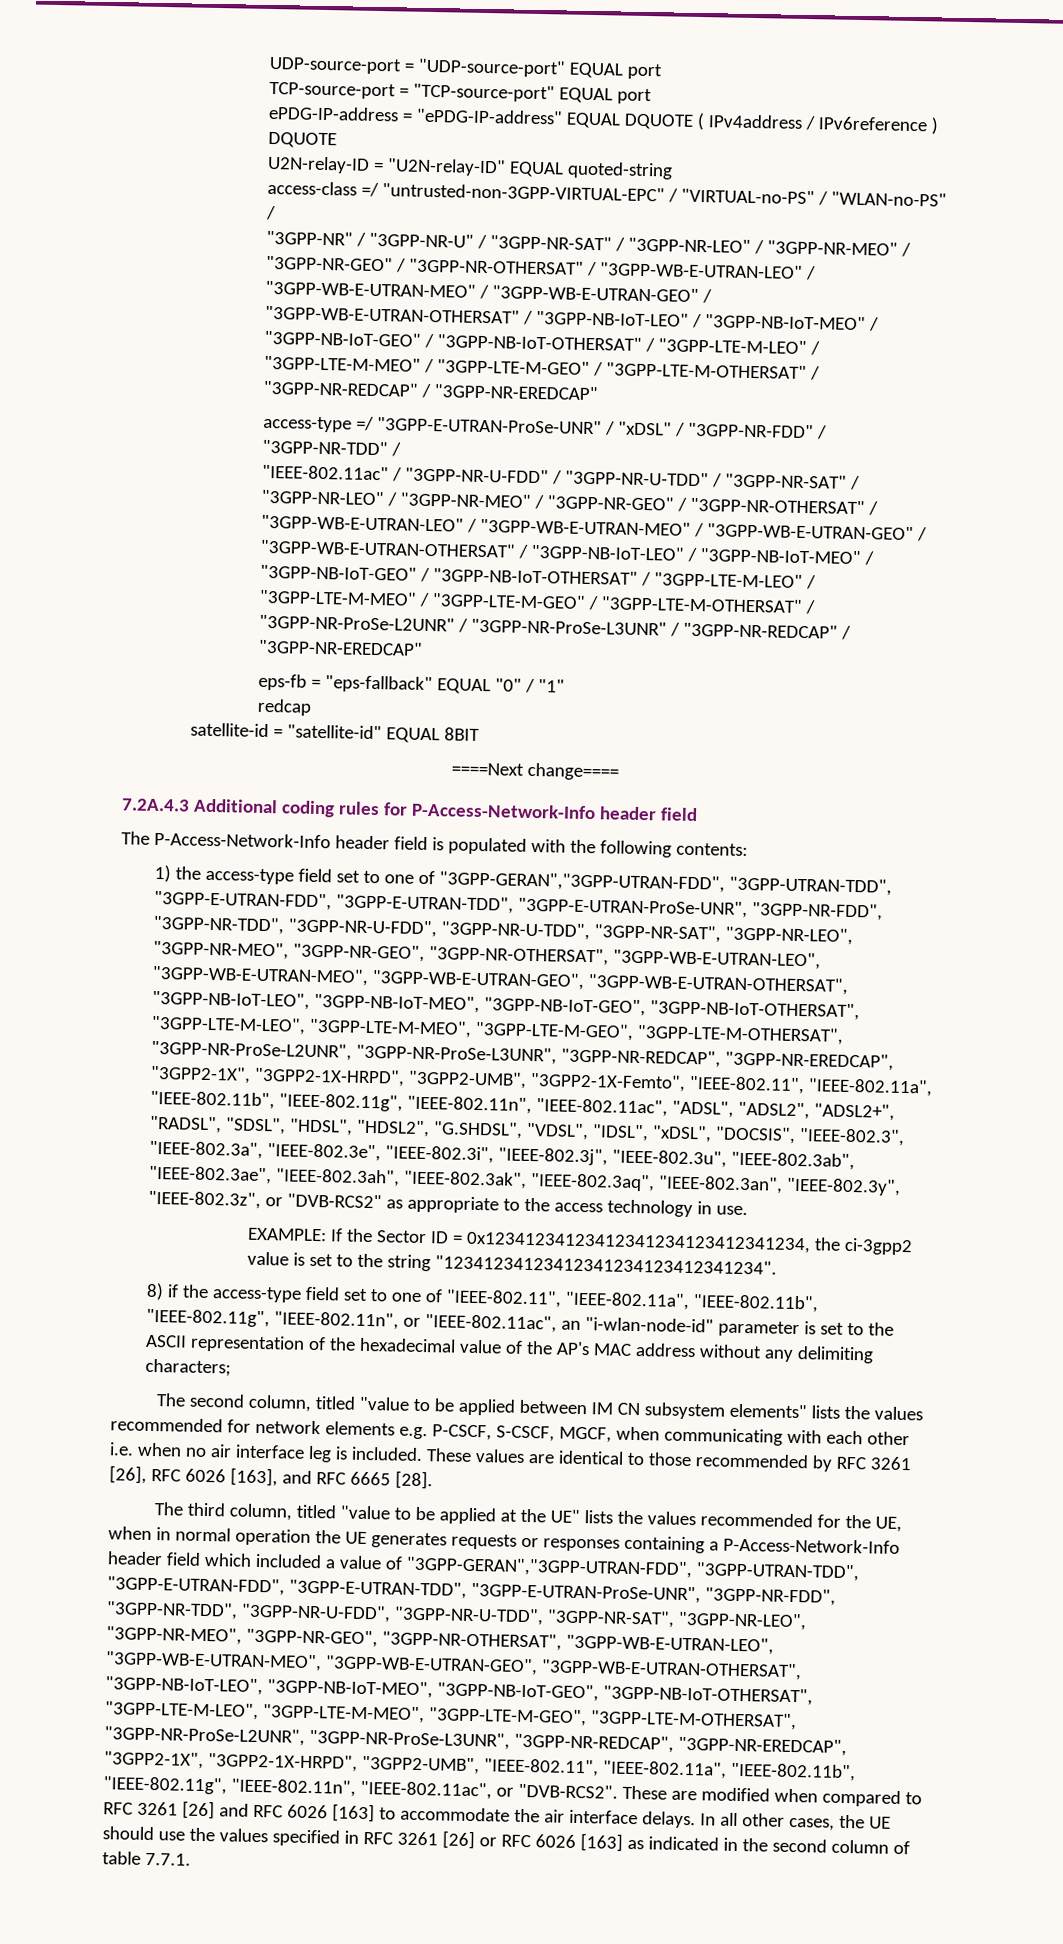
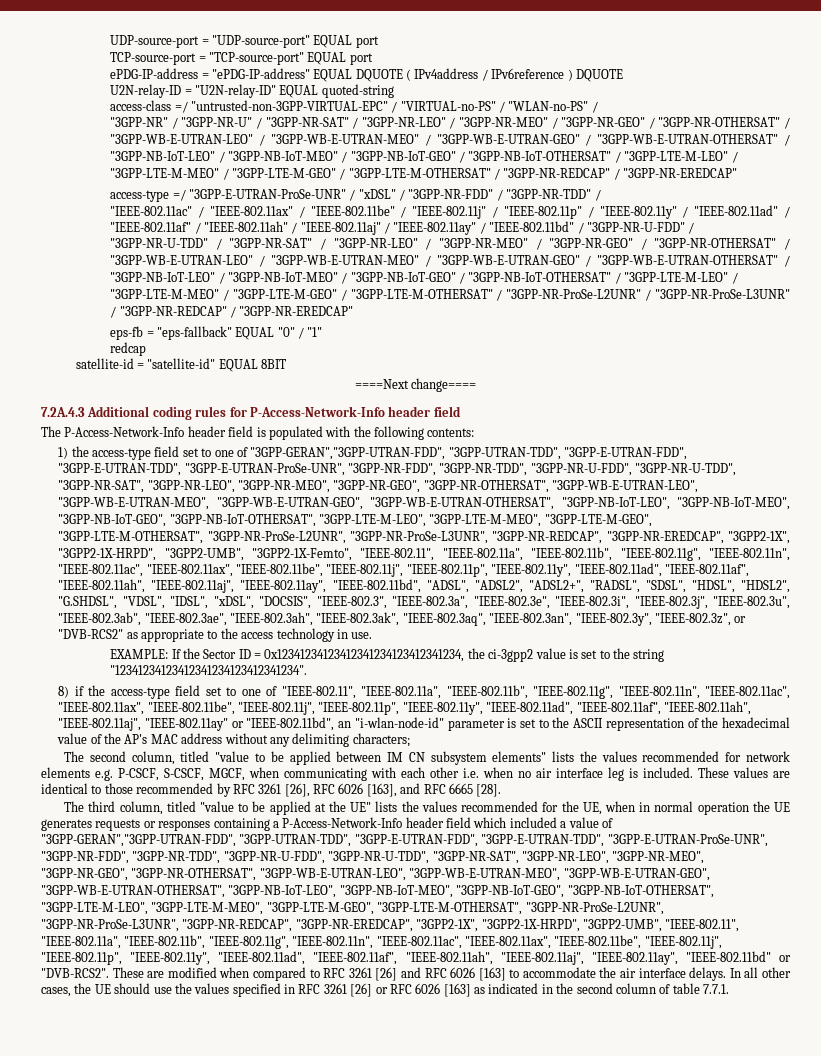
- "IEEE-802.11ac" / "3GPP-NR-U-FDD" / "3GPP-NR-U-TDD" / "3GPP-NR-SAT" / "3GPP-NR-LEO" / "3GPP-NR-MEO" / "3GPP-NR-GEO" / "3GPP-NR-OTHERSAT" / "3GPP-WB-E-UTRAN-LEO" / "3GPP-WB-E-UTRAN-MEO" / "3GPP-WB-E-UTRAN-GEO" / "3GPP-WB-E-UTRAN-OTHERSAT" / "3GPP-NB-IoT-LEO" / "3GPP-NB-IoT-MEO" / "3GPP-NB-IoT-GEO" / "3GPP-NB-IoT-OTHERSAT" / "3GPP-LTE-M-LEO" / "3GPP-LTE-M-MEO" / "3GPP-LTE-M-GEO" / "3GPP-LTE-M-OTHERSAT" / "3GPP-NR-ProSe-L2UNR" / "3GPP-NR-ProSe-L3UNR" / "3GPP-NR-REDCAP" / "3GPP-NR-EREDCAP"
+ "IEEE-802.11ac" / "IEEE-802.11ax" / "IEEE-802.11be" / "IEEE-802.11j" / "IEEE-802.11p" / "IEEE-802.11y" / "IEEE-802.11ad" / "IEEE-802.11af" / "IEEE-802.11ah" / "IEEE-802.11aj" / "IEEE-802.11ay" / "IEEE-802.11bd" / "3GPP-NR-U-FDD" / "3GPP-NR-U-TDD" / "3GPP-NR-SAT" / "3GPP-NR-LEO" / "3GPP-NR-MEO" / "3GPP-NR-GEO" / "3GPP-NR-OTHERSAT" / "3GPP-WB-E-UTRAN-LEO" / "3GPP-WB-E-UTRAN-MEO" / "3GPP-WB-E-UTRAN-GEO" / "3GPP-WB-E-UTRAN-OTHERSAT" / "3GPP-NB-IoT-LEO" / "3GPP-NB-IoT-MEO" / "3GPP-NB-IoT-GEO" / "3GPP-NB-IoT-OTHERSAT" / "3GPP-LTE-M-LEO" / "3GPP-LTE-M-MEO" / "3GPP-LTE-M-GEO" / "3GPP-LTE-M-OTHERSAT" / "3GPP-NR-ProSe-L2UNR" / "3GPP-NR-ProSe-L3UNR" / "3GPP-NR-REDCAP" / "3GPP-NR-EREDCAP"
- 1) the access-type field set to one of "3GPP-GERAN","3GPP-UTRAN-FDD", "3GPP-UTRAN-TDD", "3GPP-E-UTRAN-FDD", "3GPP-E-UTRAN-TDD", "3GPP-E-UTRAN-ProSe-UNR", "3GPP-NR-FDD", "3GPP-NR-TDD", "3GPP-NR-U-FDD", "3GPP-NR-U-TDD", "3GPP-NR-SAT", "3GPP-NR-LEO", "3GPP-NR-MEO", "3GPP-NR-GEO", "3GPP-NR-OTHERSAT", "3GPP-WB-E-UTRAN-LEO", "3GPP-WB-E-UTRAN-MEO", "3GPP-WB-E-UTRAN-GEO", "3GPP-WB-E-UTRAN-OTHERSAT", "3GPP-NB-IoT-LEO", "3GPP-NB-IoT-MEO", "3GPP-NB-IoT-GEO", "3GPP-NB-IoT-OTHERSAT", "3GPP-LTE-M-LEO", "3GPP-LTE-M-MEO", "3GPP-LTE-M-GEO", "3GPP-LTE-M-OTHERSAT", "3GPP-NR-ProSe-L2UNR", "3GPP-NR-ProSe-L3UNR", "3GPP-NR-REDCAP", "3GPP-NR-EREDCAP", "3GPP2-1X", "3GPP2-1X-HRPD", "3GPP2-UMB", "3GPP2-1X-Femto", "IEEE-802.11", "IEEE-802.11a", "IEEE-802.11b", "IEEE-802.11g", "IEEE-802.11n", "IEEE-802.11ac", "ADSL", "ADSL2", "ADSL2+", "RADSL", "SDSL", "HDSL", "HDSL2", "G.SHDSL", "VDSL", "IDSL", "xDSL", "DOCSIS", "IEEE-802.3", "IEEE-802.3a", "IEEE-802.3e", "IEEE-802.3i", "IEEE-802.3j", "IEEE-802.3u", "IEEE-802.3ab", "IEEE-802.3ae", "IEEE-802.3ah", "IEEE-802.3ak", "IEEE-802.3aq", "IEEE-802.3an", "IEEE-802.3y", "IEEE-802.3z", or "DVB-RCS2" as appropriate to the access technology in use.
+ 1) the access-type field set to one of "3GPP-GERAN","3GPP-UTRAN-FDD", "3GPP-UTRAN-TDD", "3GPP-E-UTRAN-FDD", "3GPP-E-UTRAN-TDD", "3GPP-E-UTRAN-ProSe-UNR", "3GPP-NR-FDD", "3GPP-NR-TDD", "3GPP-NR-U-FDD", "3GPP-NR-U-TDD", "3GPP-NR-SAT", "3GPP-NR-LEO", "3GPP-NR-MEO", "3GPP-NR-GEO", "3GPP-NR-OTHERSAT", "3GPP-WB-E-UTRAN-LEO", "3GPP-WB-E-UTRAN-MEO", "3GPP-WB-E-UTRAN-GEO", "3GPP-WB-E-UTRAN-OTHERSAT", "3GPP-NB-IoT-LEO", "3GPP-NB-IoT-MEO", "3GPP-NB-IoT-GEO", "3GPP-NB-IoT-OTHERSAT", "3GPP-LTE-M-LEO", "3GPP-LTE-M-MEO", "3GPP-LTE-M-GEO", "3GPP-LTE-M-OTHERSAT", "3GPP-NR-ProSe-L2UNR", "3GPP-NR-ProSe-L3UNR", "3GPP-NR-REDCAP", "3GPP-NR-EREDCAP", "3GPP2-1X", "3GPP2-1X-HRPD", "3GPP2-UMB", "3GPP2-1X-Femto", "IEEE-802.11", "IEEE-802.11a", "IEEE-802.11b", "IEEE-802.11g", "IEEE-802.11n", "IEEE-802.11ac", "IEEE-802.11ax", "IEEE-802.11be", "IEEE-802.11j", "IEEE-802.11p", "IEEE-802.11y", "IEEE-802.11ad", "IEEE-802.11af", "IEEE-802.11ah", "IEEE-802.11aj", "IEEE-802.11ay", "IEEE-802.11bd", "ADSL", "ADSL2", "ADSL2+", "RADSL", "SDSL", "HDSL", "HDSL2", "G.SHDSL", "VDSL", "IDSL", "xDSL", "DOCSIS", "IEEE-802.3", "IEEE-802.3a", "IEEE-802.3e", "IEEE-802.3i", "IEEE-802.3j", "IEEE-802.3u", "IEEE-802.3ab", "IEEE-802.3ae", "IEEE-802.3ah", "IEEE-802.3ak", "IEEE-802.3aq", "IEEE-802.3an", "IEEE-802.3y", "IEEE-802.3z", or "DVB-RCS2" as appropriate to the access technology in use.
- 8) if the access-type field set to one of "IEEE-802.11", "IEEE-802.11a", "IEEE-802.11b", "IEEE-802.11g", "IEEE-802.11n", or "IEEE-802.11ac", an "i-wlan-node-id" parameter is set to the ASCII representation of the hexadecimal value of the AP's MAC address without any delimiting characters;
+ 8) if the access-type field set to one of "IEEE-802.11", "IEEE-802.11a", "IEEE-802.11b", "IEEE-802.11g", "IEEE-802.11n", "IEEE-802.11ac", "IEEE-802.11ax", "IEEE-802.11be", "IEEE-802.11j", "IEEE-802.11p", "IEEE-802.11y", "IEEE-802.11ad", "IEEE-802.11af", "IEEE-802.11ah", "IEEE-802.11aj", "IEEE-802.11ay" or "IEEE-802.11bd", an "i-wlan-node-id" parameter is set to the ASCII representation of the hexadecimal value of the AP's MAC address without any delimiting characters;
- The third column, titled "value to be applied at the UE" lists the values recommended for the UE, when in normal operation the UE generates requests or responses containing a P-Access-Network-Info header field which included a value of "3GPP-GERAN","3GPP-UTRAN-FDD", "3GPP-UTRAN-TDD", "3GPP-E-UTRAN-FDD", "3GPP-E-UTRAN-TDD", "3GPP-E-UTRAN-ProSe-UNR", "3GPP-NR-FDD", "3GPP-NR-TDD", "3GPP-NR-U-FDD", "3GPP-NR-U-TDD", "3GPP-NR-SAT", "3GPP-NR-LEO", "3GPP-NR-MEO", "3GPP-NR-GEO", "3GPP-NR-OTHERSAT", "3GPP-WB-E-UTRAN-LEO", "3GPP-WB-E-UTRAN-MEO", "3GPP-WB-E-UTRAN-GEO", "3GPP-WB-E-UTRAN-OTHERSAT", "3GPP-NB-IoT-LEO", "3GPP-NB-IoT-MEO", "3GPP-NB-IoT-GEO", "3GPP-NB-IoT-OTHERSAT", "3GPP-LTE-M-LEO", "3GPP-LTE-M-MEO", "3GPP-LTE-M-GEO", "3GPP-LTE-M-OTHERSAT", "3GPP-NR-ProSe-L2UNR", "3GPP-NR-ProSe-L3UNR", "3GPP-NR-REDCAP", "3GPP-NR-EREDCAP", "3GPP2-1X", "3GPP2-1X-HRPD", "3GPP2-UMB", "IEEE-802.11", "IEEE-802.11a", "IEEE-802.11b", "IEEE-802.11g", "IEEE-802.11n", "IEEE-802.11ac", or "DVB-RCS2".
+ The third column, titled "value to be applied at the UE" lists the values recommended for the UE, when in normal operation the UE generates requests or responses containing a P-Access-Network-Info header field which included a value of "3GPP-GERAN","3GPP-UTRAN-FDD", "3GPP-UTRAN-TDD", "3GPP-E-UTRAN-FDD", "3GPP-E-UTRAN-TDD", "3GPP-E-UTRAN-ProSe-UNR", "3GPP-NR-FDD", "3GPP-NR-TDD", "3GPP-NR-U-FDD", "3GPP-NR-U-TDD", "3GPP-NR-SAT", "3GPP-NR-LEO", "3GPP-NR-MEO", "3GPP-NR-GEO", "3GPP-NR-OTHERSAT", "3GPP-WB-E-UTRAN-LEO", "3GPP-WB-E-UTRAN-MEO", "3GPP-WB-E-UTRAN-GEO", "3GPP-WB-E-UTRAN-OTHERSAT", "3GPP-NB-IoT-LEO", "3GPP-NB-IoT-MEO", "3GPP-NB-IoT-GEO", "3GPP-NB-IoT-OTHERSAT", "3GPP-LTE-M-LEO", "3GPP-LTE-M-MEO", "3GPP-LTE-M-GEO", "3GPP-LTE-M-OTHERSAT", "3GPP-NR-ProSe-L2UNR", "3GPP-NR-ProSe-L3UNR", "3GPP-NR-REDCAP", "3GPP-NR-EREDCAP", "3GPP2-1X", "3GPP2-1X-HRPD", "3GPP2-UMB", "IEEE-802.11", "IEEE-802.11a", "IEEE-802.11b", "IEEE-802.11g", "IEEE-802.11n", "IEEE-802.11ac", "IEEE-802.11ax", "IEEE-802.11be", "IEEE-802.11j", "IEEE-802.11p", "IEEE-802.11y", "IEEE-802.11ad", "IEEE-802.11af", "IEEE-802.11ah", "IEEE-802.11aj", "IEEE-802.11ay", "IEEE-802.11bd" or "DVB-RCS2".

